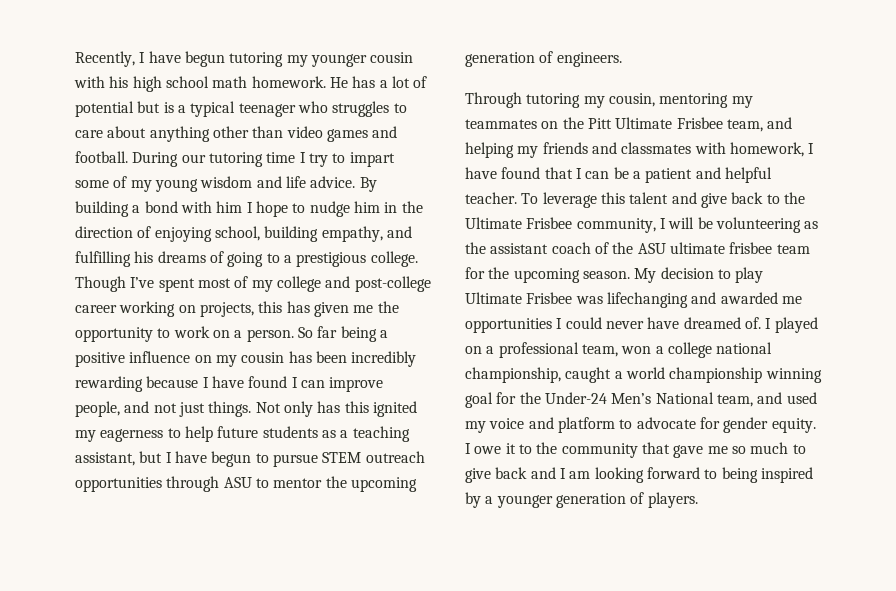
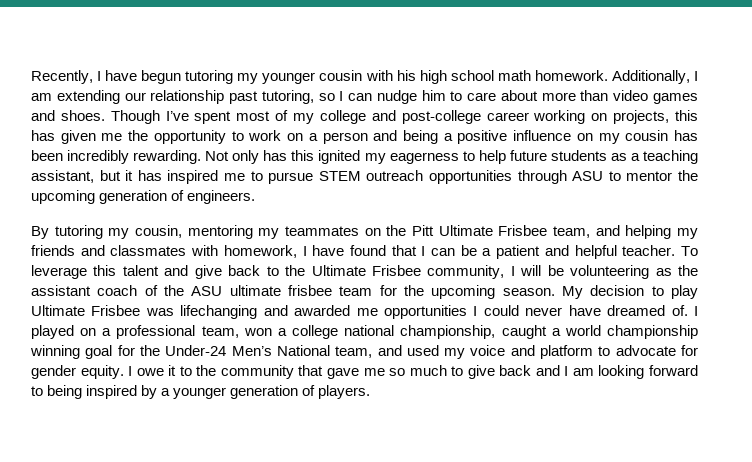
- He has a lot of potential but is a typical teenager who struggles to care about anything other than video games and football. During our tutoring time I try to impart some of my young wisdom and life advice. By building a bond with him I hope to nudge him in the direction of enjoying school, building empathy, and fulfilling his dreams of going to a prestigious college.
+ Additionally, I am extending our relationship past tutoring, so I can nudge him to care about more than video games and shoes.
- Though I’ve spent most of my college and post-college career working on projects, this has given me the opportunity to work on a person. So far being a positive influence on my cousin has been incredibly rewarding because I have found I can improve people, and not just things.
+ Though I’ve spent most of my college and post-college career working on projects, this has given me the opportunity to work on a person and being a positive influence on my cousin has been incredibly rewarding.
- Not only has this ignited my eagerness to help future students as a teaching assistant, but I have begun to pursue STEM outreach opportunities through ASU to mentor the upcoming generation of engineers.
+ Not only has this ignited my eagerness to help future students as a teaching assistant, but it has inspired me to pursue STEM outreach opportunities through ASU to mentor the upcoming generation of engineers.
- Through tutoring my cousin, mentoring my teammates on the Pitt Ultimate Frisbee team, and helping my friends and classmates with homework, I have found that I can be a patient and helpful teacher.
+ By tutoring my cousin, mentoring my teammates on the Pitt Ultimate Frisbee team, and helping my friends and classmates with homework, I have found that I can be a patient and helpful teacher.

